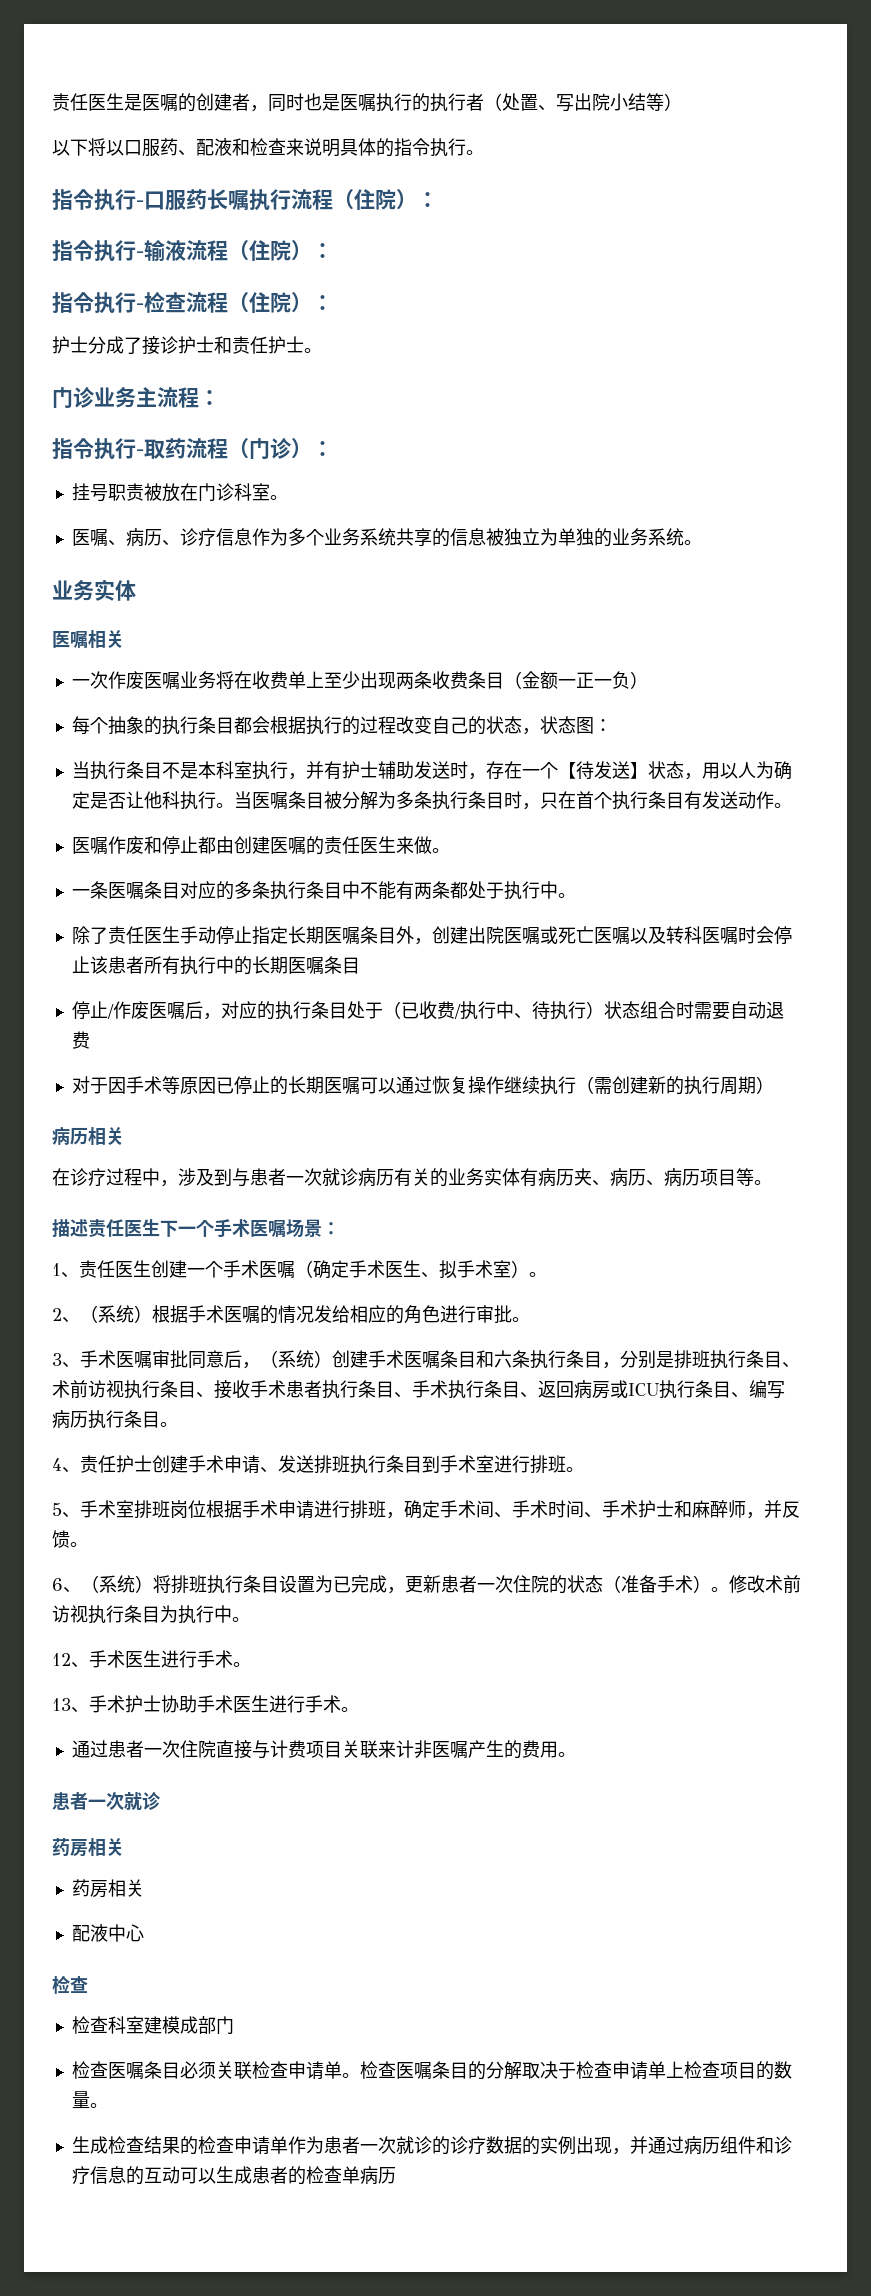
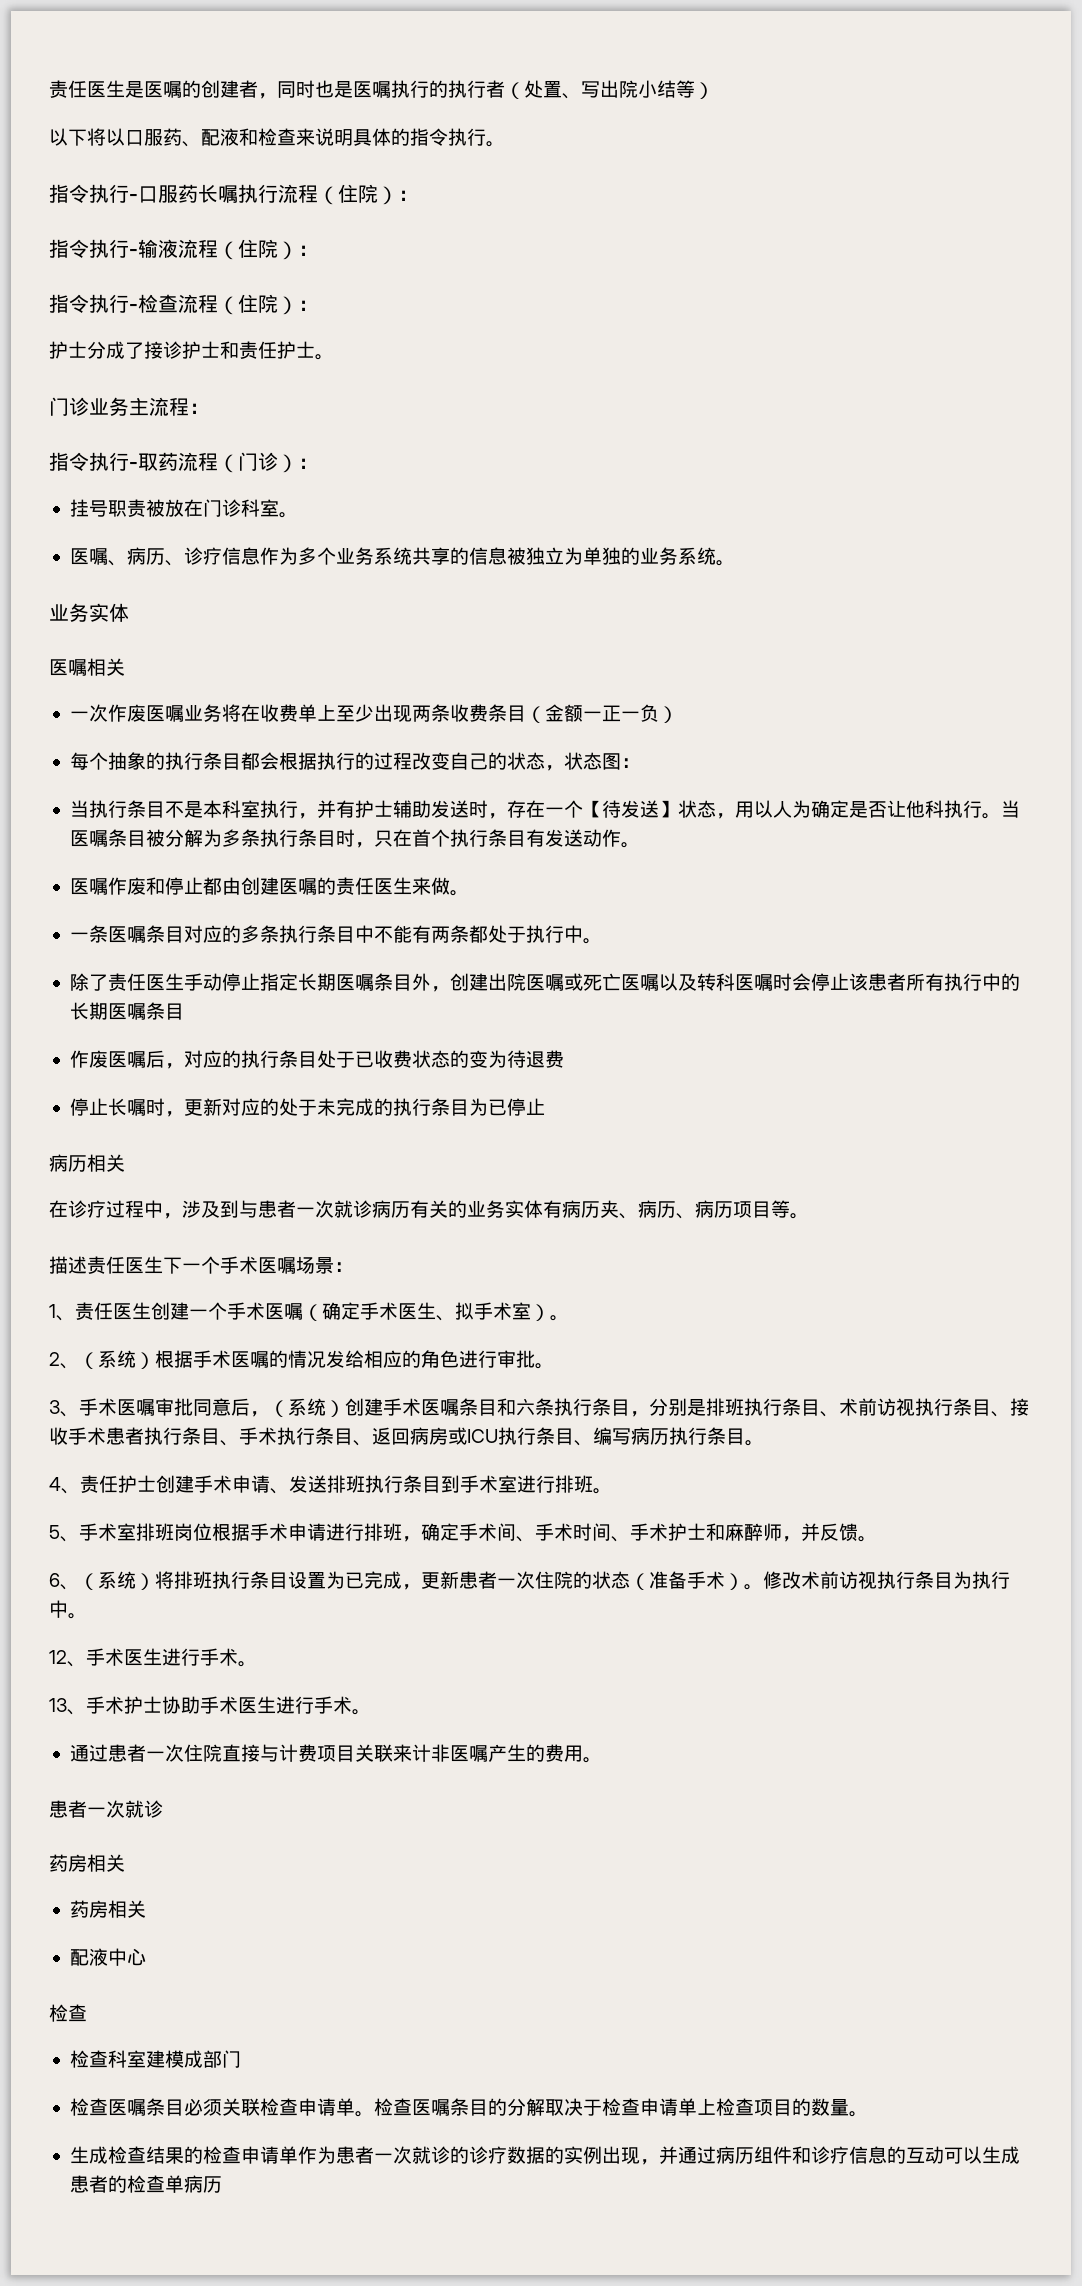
- 停止/作废医嘱后，对应的执行条目处于（已收费/执行中、待执行）状态组合时需要自动退费
- 对于因手术等原因已停止的长期医嘱可以通过恢复操作继续执行（需创建新的执行周期）
+ 作废医嘱后，对应的执行条目处于已收费状态的变为待退费
+ 停止长嘱时，更新对应的处于未完成的执行条目为已停止

